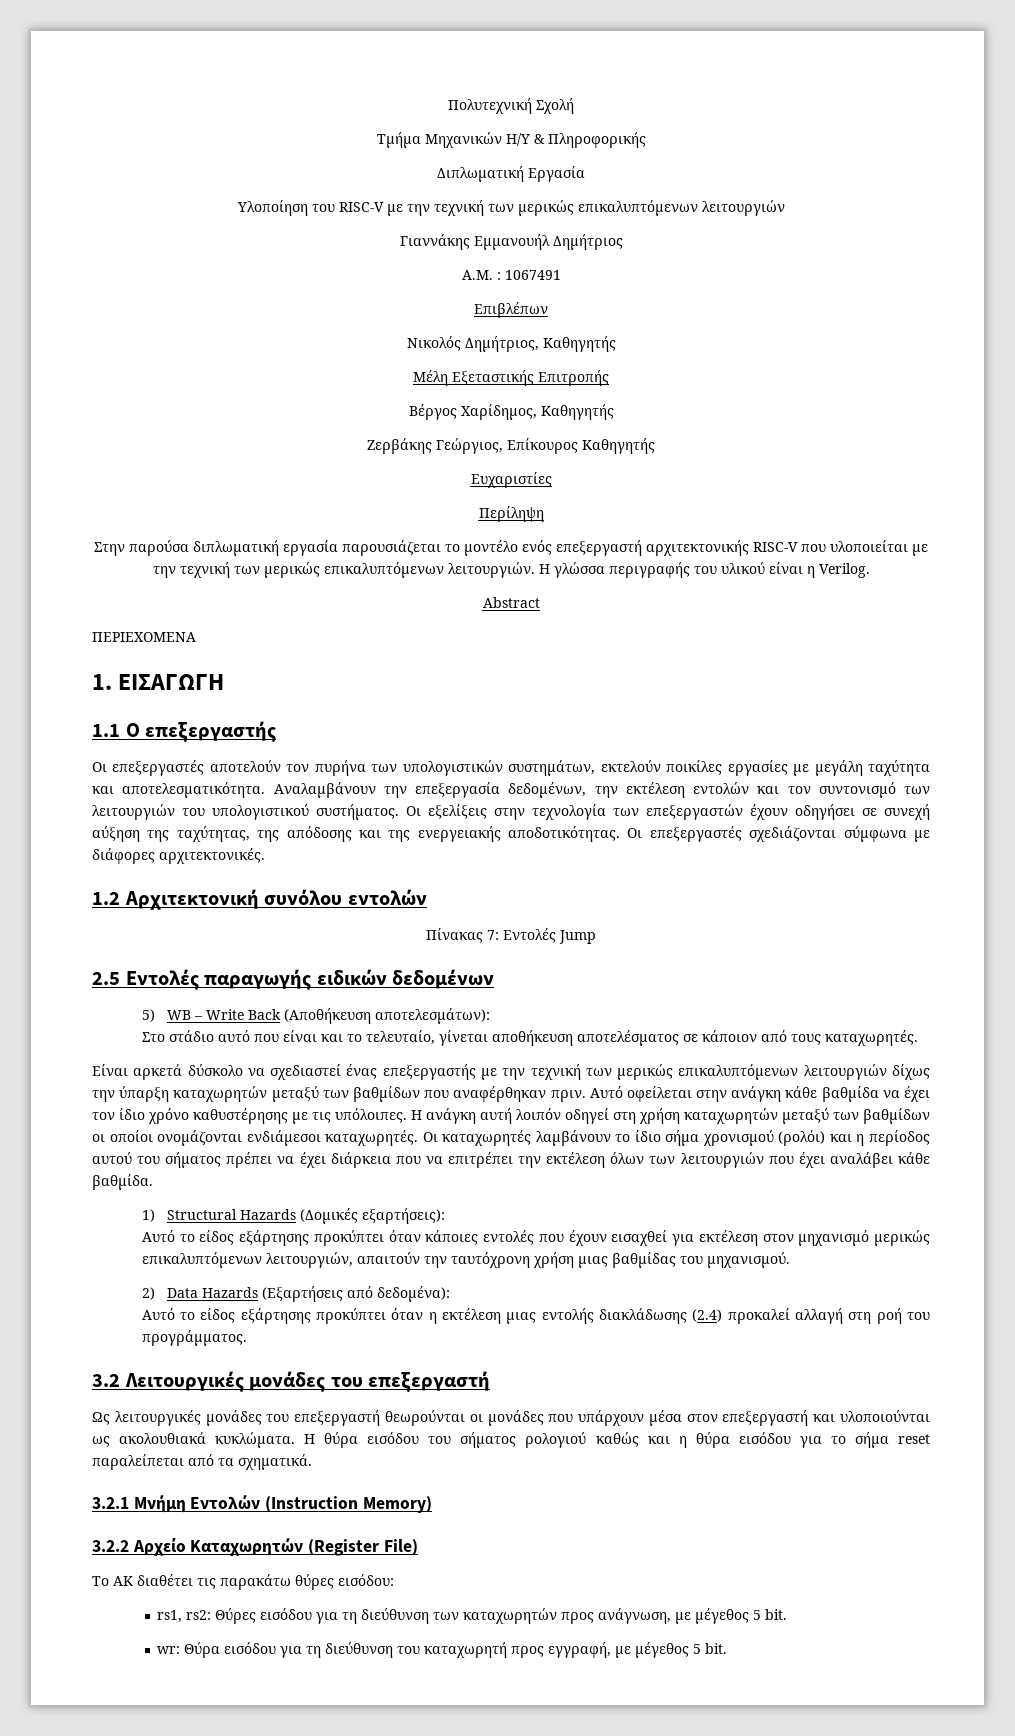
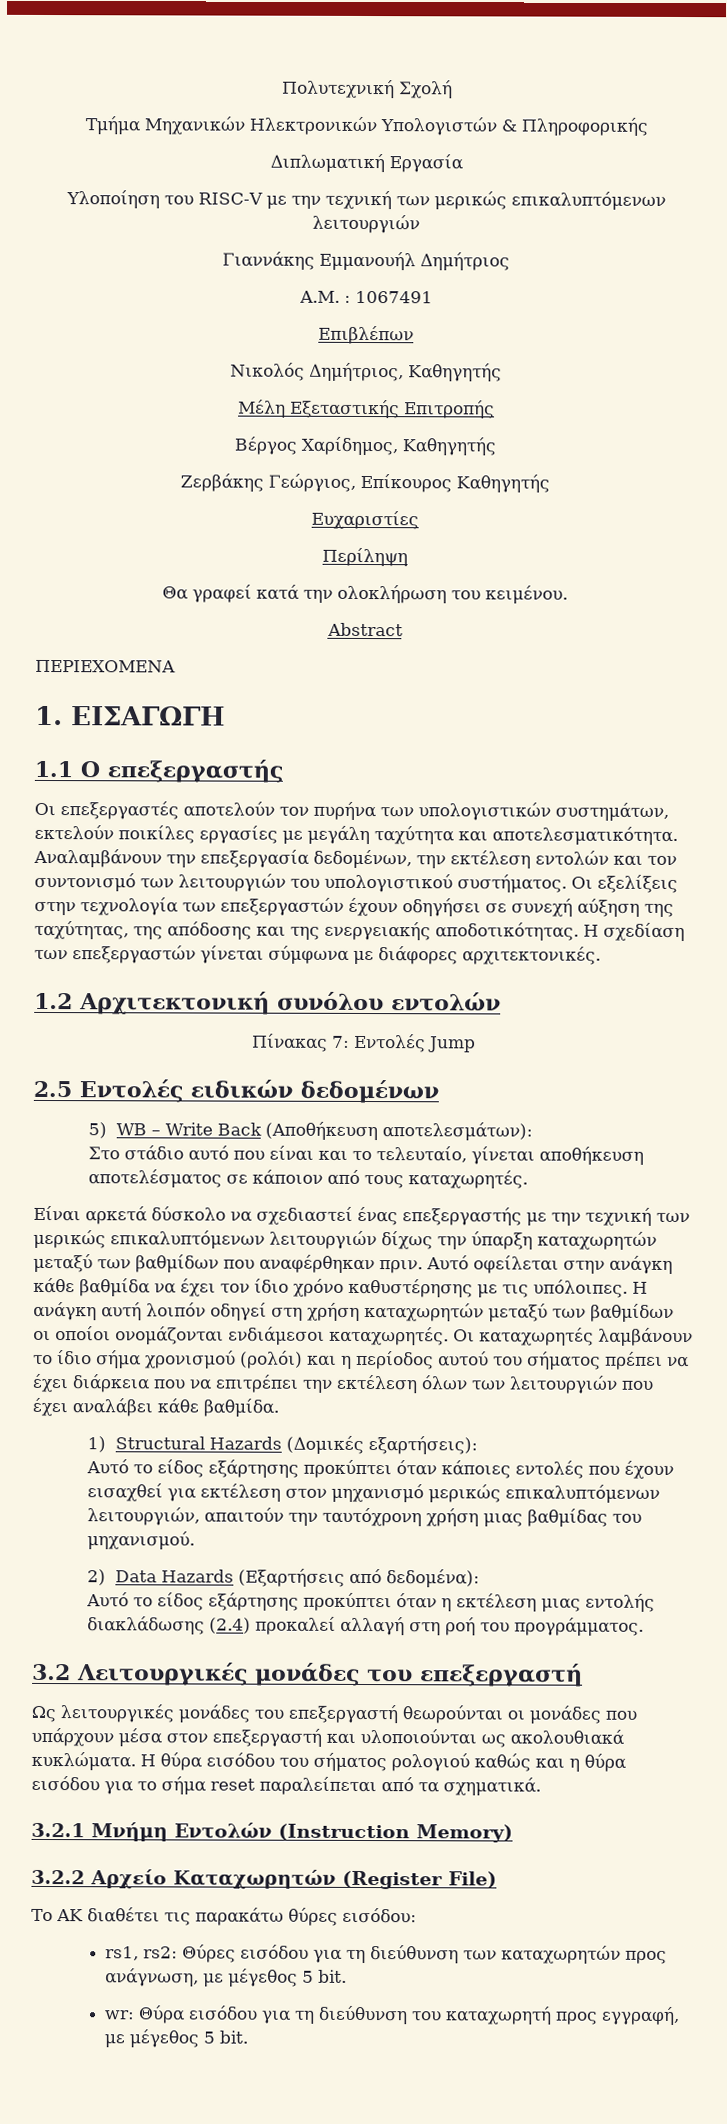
- Τμήμα Μηχανικών Η/Υ & Πληροφορικής
+ Τμήμα Μηχανικών Ηλεκτρονικών Υπολογιστών & Πληροφορικής
- Στην παρούσα διπλωματική εργασία παρουσιάζεται το μοντέλο ενός επεξεργαστή αρχιτεκτονικής RISC-V που υλοποιείται με την τεχνική των μερικώς επικαλυπτόμενων λειτουργιών. Η γλώσσα περιγραφής του υλικού είναι η Verilog.
+ Θα γραφεί κατά την ολοκλήρωση του κειμένου.
- Οι επεξεργαστές σχεδιάζονται σύμφωνα με διάφορες αρχιτεκτονικές.
+ Η σχεδίαση των επεξεργαστών γίνεται σύμφωνα με διάφορες αρχιτεκτονικές.
- 2.5 Εντολές παραγωγής ειδικών δεδομένων
+ 2.5 Εντολές ειδικών δεδομένων

